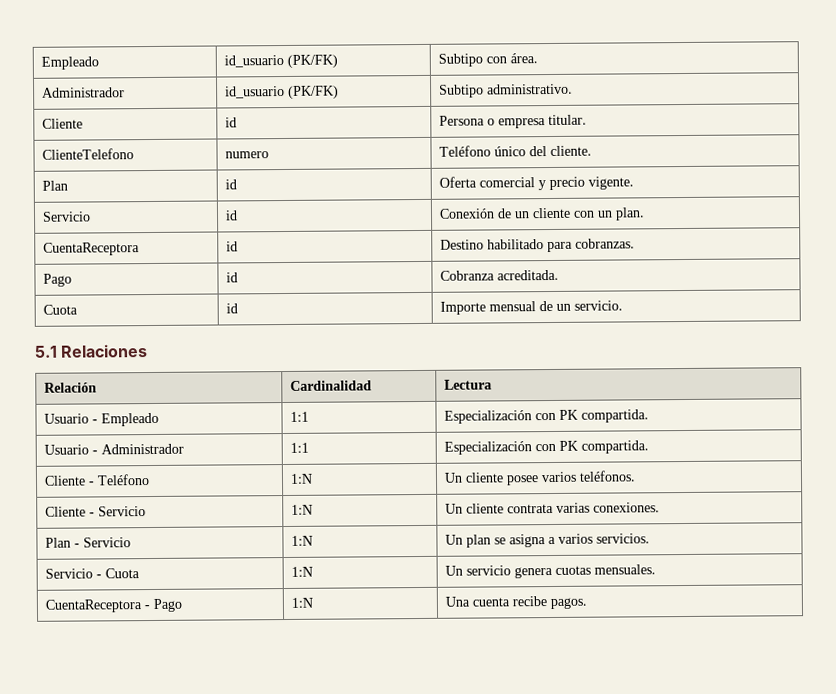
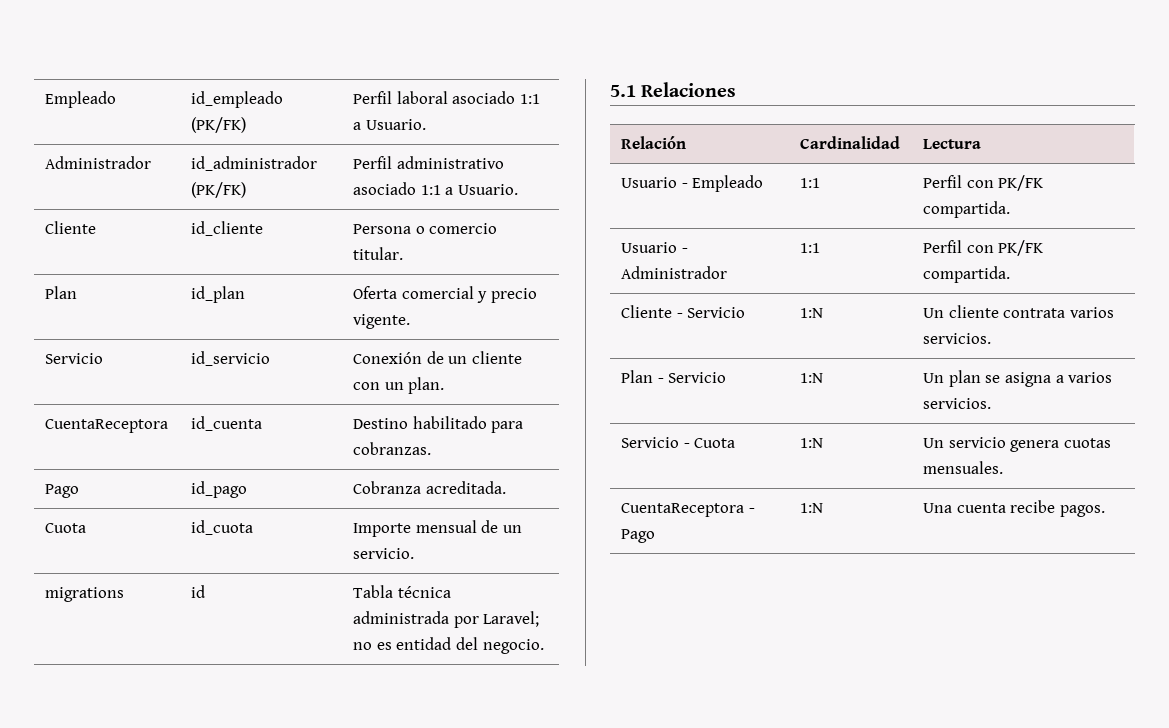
- Empleado | id_usuario (PK/FK) | Subtipo con área.
- Administrador | id_usuario (PK/FK) | Subtipo administrativo.
+ Empleado | id_empleado (PK/FK) | Perfil laboral asociado 1:1 a Usuario.
+ Administrador | id_administrador (PK/FK) | Perfil administrativo asociado 1:1 a Usuario.
- Cliente | id | Persona o empresa titular.
+ Cliente | id_cliente | Persona o comercio titular.
- ClienteTelefono | numero | Teléfono único del cliente.
- Plan | id | Oferta comercial y precio vigente.
+ Plan | id_plan | Oferta comercial y precio vigente.
- Servicio | id | Conexión de un cliente con un plan.
+ Servicio | id_servicio | Conexión de un cliente con un plan.
- CuentaReceptora | id | Destino habilitado para cobranzas.
+ CuentaReceptora | id_cuenta | Destino habilitado para cobranzas.
- Pago | id | Cobranza acreditada.
+ Pago | id_pago | Cobranza acreditada.
- Cuota | id | Importe mensual de un servicio.
+ Cuota | id_cuota | Importe mensual de un servicio.
+ migrations | id | Tabla técnica administrada por Laravel; no es entidad del negocio.
- Usuario - Empleado | 1:1 | Especialización con PK compartida.
+ Usuario - Empleado | 1:1 | Perfil con PK/FK compartida.
- Usuario - Administrador | 1:1 | Especialización con PK compartida.
- Cliente - Teléfono | 1:N | Un cliente posee varios teléfonos.
+ Usuario - Administrador | 1:1 | Perfil con PK/FK compartida.
- Cliente - Servicio | 1:N | Un cliente contrata varias conexiones.
+ Cliente - Servicio | 1:N | Un cliente contrata varios servicios.

